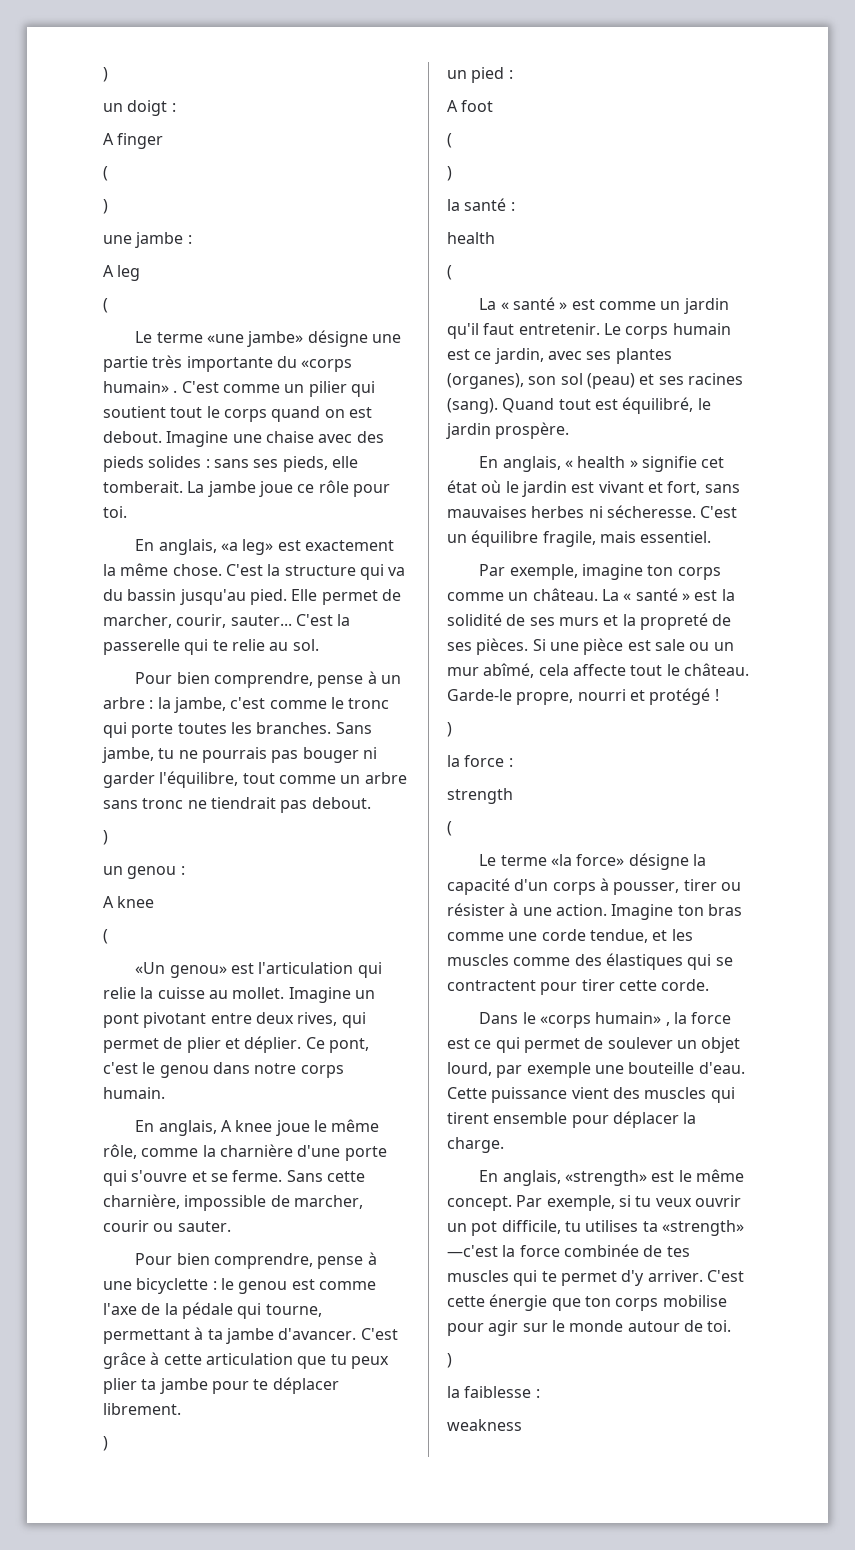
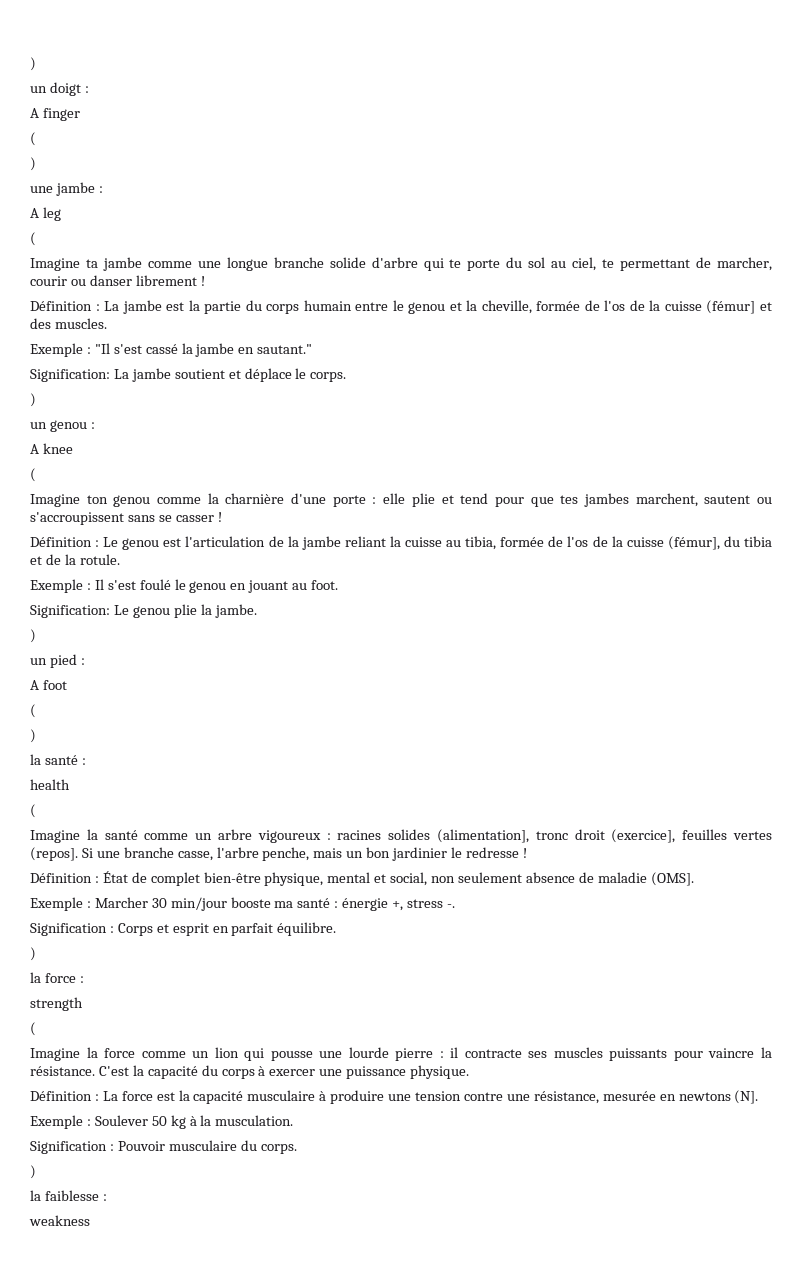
- Le terme «une jambe» désigne une partie très importante du «corps humain» . C'est comme un pilier qui soutient tout le corps quand on est debout. Imagine une chaise avec des pieds solides : sans ses pieds, elle tomberait. La jambe joue ce rôle pour toi.
- En anglais, «a leg» est exactement la même chose. C'est la structure qui va du bassin jusqu'au pied. Elle permet de marcher, courir, sauter... C'est la passerelle qui te relie au sol.
- Pour bien comprendre, pense à un arbre : la jambe, c'est comme le tronc qui porte toutes les branches. Sans jambe, tu ne pourrais pas bouger ni garder l'équilibre, tout comme un arbre sans tronc ne tiendrait pas debout.
+ Imagine ta jambe comme une longue branche solide d'arbre qui te porte du sol au ciel, te permettant de marcher, courir ou danser librement !
+ Définition : La jambe est la partie du corps humain entre le genou et la cheville, formée de l'os de la cuisse (fémur] et des muscles.
+ Exemple : "Il s'est cassé la jambe en sautant."
+ Signification: La jambe soutient et déplace le corps.
- «Un genou» est l'articulation qui relie la cuisse au mollet. Imagine un pont pivotant entre deux rives, qui permet de plier et déplier. Ce pont, c'est le genou dans notre corps humain.
- En anglais, A knee joue le même rôle, comme la charnière d'une porte qui s'ouvre et se ferme. Sans cette charnière, impossible de marcher, courir ou sauter.
- Pour bien comprendre, pense à une bicyclette : le genou est comme l'axe de la pédale qui tourne, permettant à ta jambe d'avancer. C'est grâce à cette articulation que tu peux plier ta jambe pour te déplacer librement.
+ Imagine ton genou comme la charnière d'une porte : elle plie et tend pour que tes jambes marchent, sautent ou s'accroupissent sans se casser !
+ Définition : Le genou est l'articulation de la jambe reliant la cuisse au tibia, formée de l'os de la cuisse (fémur], du tibia et de la rotule.
+ Exemple : Il s'est foulé le genou en jouant au foot.
+ Signification: Le genou plie la jambe.
- La « santé » est comme un jardin qu'il faut entretenir. Le corps humain est ce jardin, avec ses plantes (organes), son sol (peau) et ses racines (sang). Quand tout est équilibré, le jardin prospère.
- En anglais, « health » signifie cet état où le jardin est vivant et fort, sans mauvaises herbes ni sécheresse. C'est un équilibre fragile, mais essentiel.
- Par exemple, imagine ton corps comme un château. La « santé » est la solidité de ses murs et la propreté de ses pièces. Si une pièce est sale ou un mur abîmé, cela affecte tout le château. Garde-le propre, nourri et protégé !
+ Imagine la santé comme un arbre vigoureux : racines solides (alimentation], tronc droit (exercice], feuilles vertes (repos]. Si une branche casse, l'arbre penche, mais un bon jardinier le redresse !
+ Définition : État de complet bien-être physique, mental et social, non seulement absence de maladie (OMS].
+ Exemple : Marcher 30 min/jour booste ma santé : énergie +, stress -.
+ Signification : Corps et esprit en parfait équilibre.
- Le terme «la force» désigne la capacité d'un corps à pousser, tirer ou résister à une action. Imagine ton bras comme une corde tendue, et les muscles comme des élastiques qui se contractent pour tirer cette corde.
- Dans le «corps humain» , la force est ce qui permet de soulever un objet lourd, par exemple une bouteille d'eau. Cette puissance vient des muscles qui tirent ensemble pour déplacer la charge.
- En anglais, «strength» est le même concept. Par exemple, si tu veux ouvrir un pot difficile, tu utilises ta «strength» —c'est la force combinée de tes muscles qui te permet d'y arriver. C'est cette énergie que ton corps mobilise pour agir sur le monde autour de toi.
+ Imagine la force comme un lion qui pousse une lourde pierre : il contracte ses muscles puissants pour vaincre la résistance. C'est la capacité du corps à exercer une puissance physique.
+ Définition : La force est la capacité musculaire à produire une tension contre une résistance, mesurée en newtons (N].
+ Exemple : Soulever 50 kg à la musculation.
+ Signification : Pouvoir musculaire du corps.

